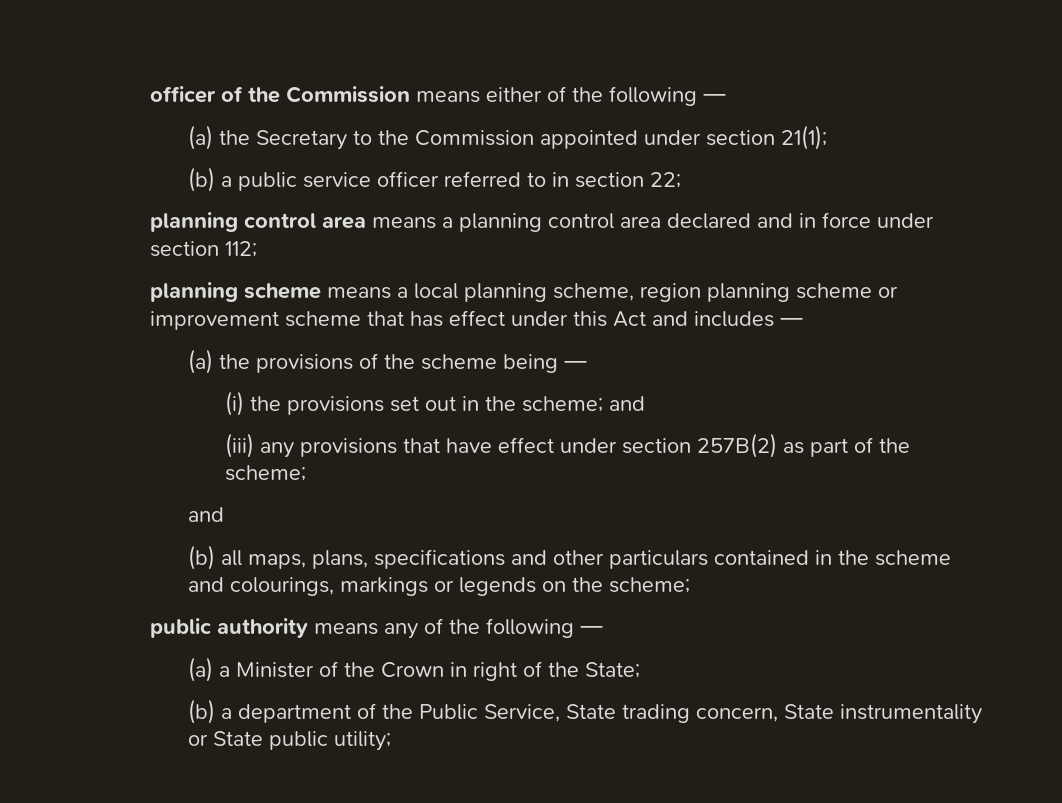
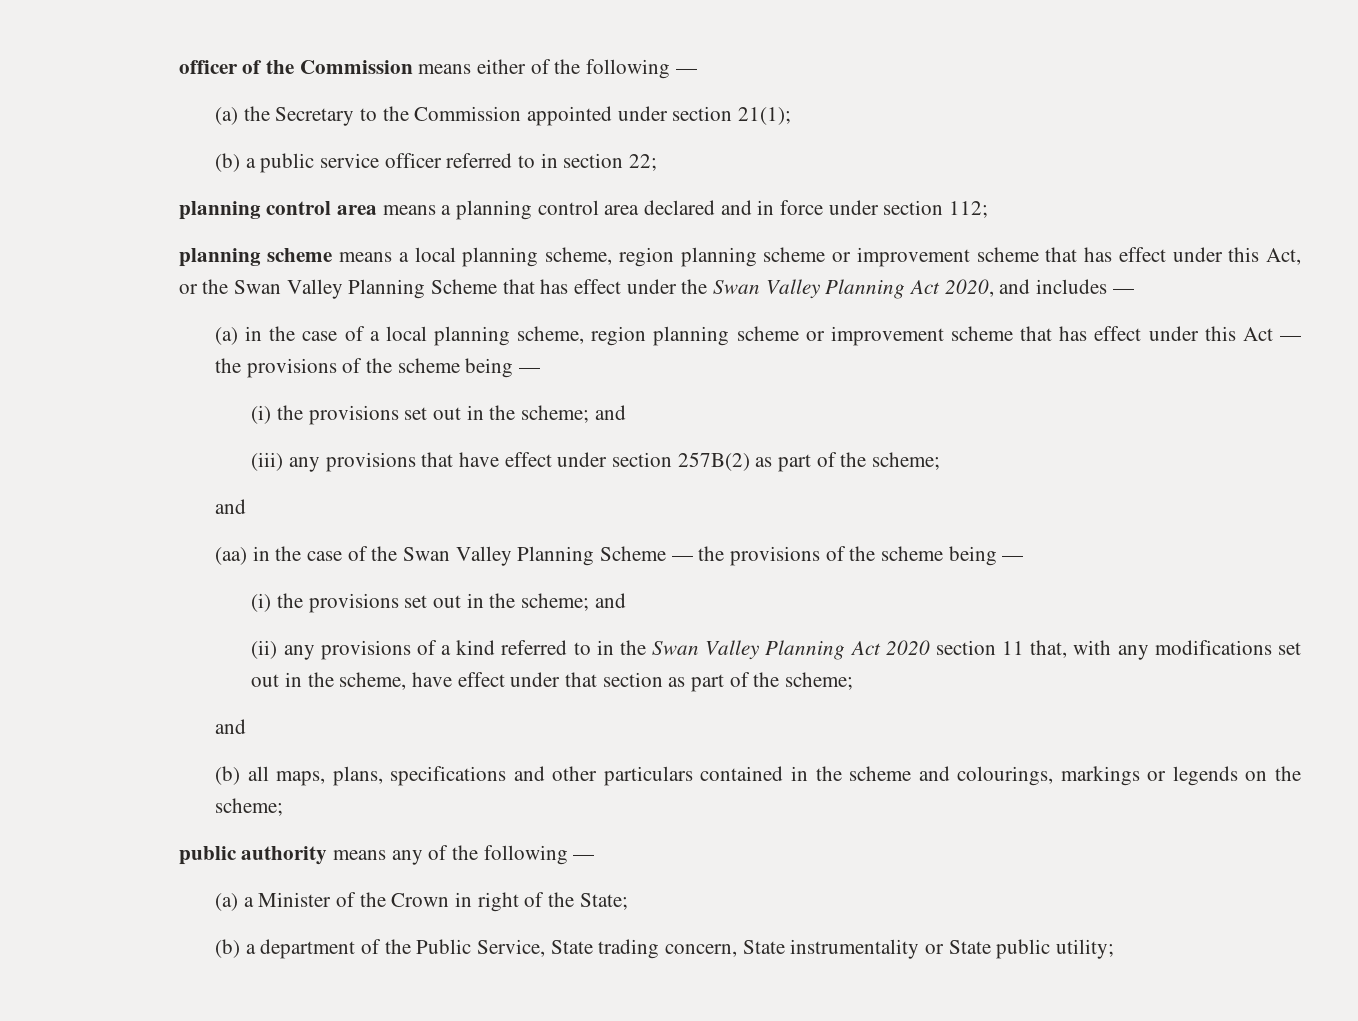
- planning scheme means a local planning scheme, region planning scheme or improvement scheme that has effect under this Act and includes —
- (a) the provisions of the scheme being —
+ planning scheme means a local planning scheme, region planning scheme or improvement scheme that has effect under this Act, or the Swan Valley Planning Scheme that has effect under the Swan Valley Planning Act 2020, and includes —
+ (a) in the case of a local planning scheme, region planning scheme or improvement scheme that has effect under this Act — the provisions of the scheme being —
+ (aa) in the case of the Swan Valley Planning Scheme — the provisions of the scheme being —
+ (i) the provisions set out in the scheme; and
+ (ii) any provisions of a kind referred to in the Swan Valley Planning Act 2020 section 11 that, with any modifications set out in the scheme, have effect under that section as part of the scheme;
+ and

